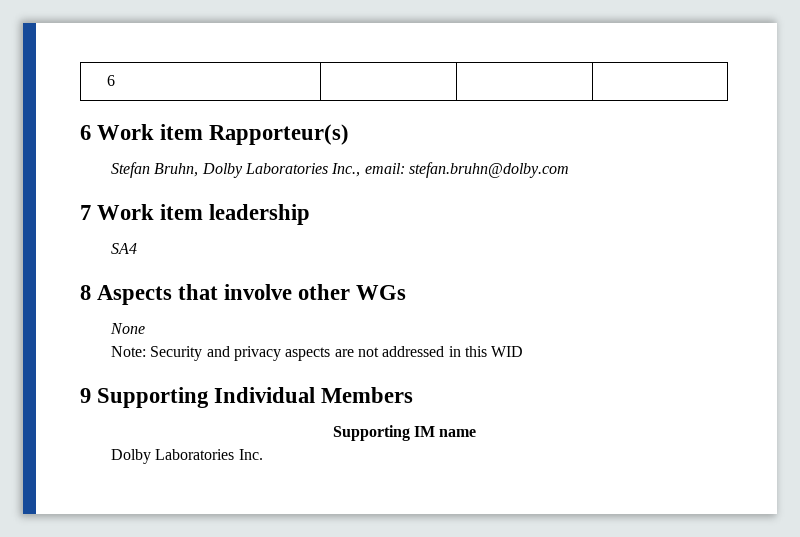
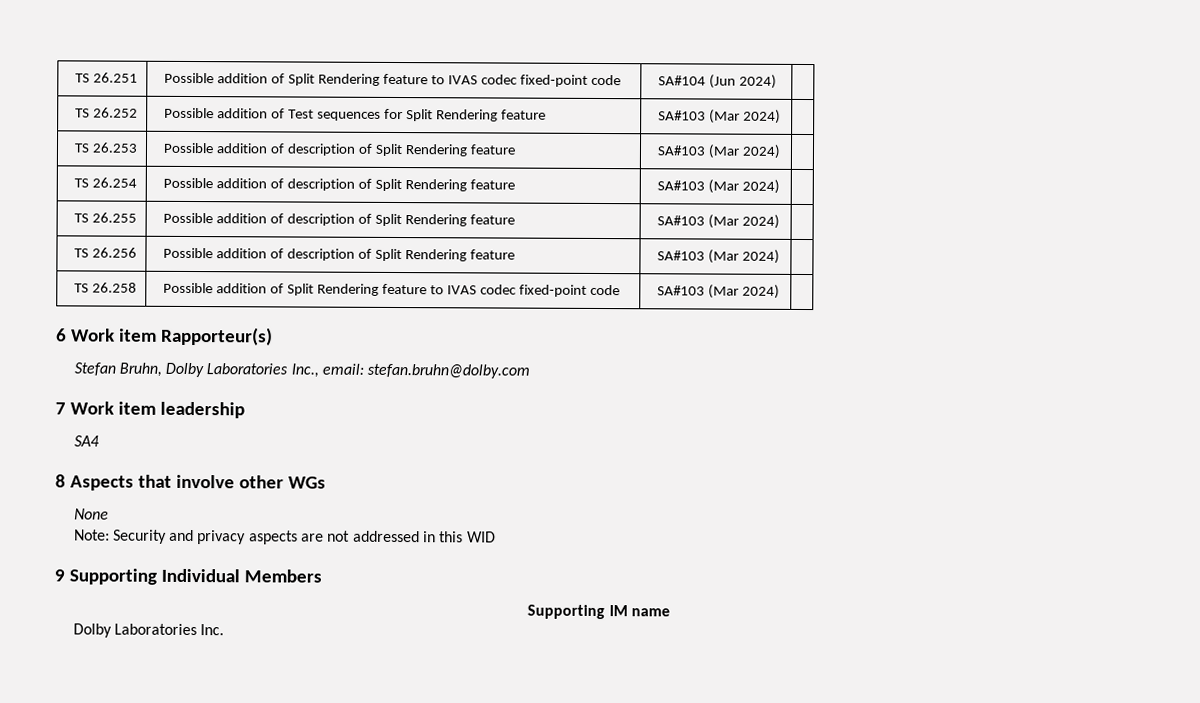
- 6 | | |
+ TS 26.251 | Possible addition of Split Rendering feature to IVAS codec fixed-point code | SA#104 (Jun 2024) |
+ TS 26.252 | Possible addition of Test sequences for Split Rendering feature | SA#103 (Mar 2024) |
+ TS 26.253 | Possible addition of description of Split Rendering feature | SA#103 (Mar 2024) |
+ TS 26.254 | Possible addition of description of Split Rendering feature | SA#103 (Mar 2024) |
+ TS 26.255 | Possible addition of description of Split Rendering feature | SA#103 (Mar 2024) |
+ TS 26.256 | Possible addition of description of Split Rendering feature | SA#103 (Mar 2024) |
+ TS 26.258 | Possible addition of Split Rendering feature to IVAS codec fixed-point code | SA#103 (Mar 2024) |

